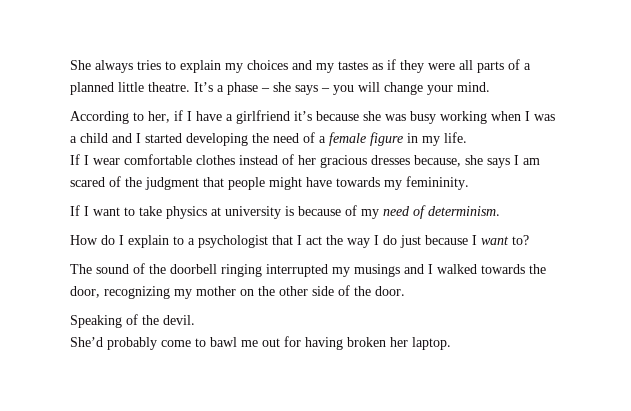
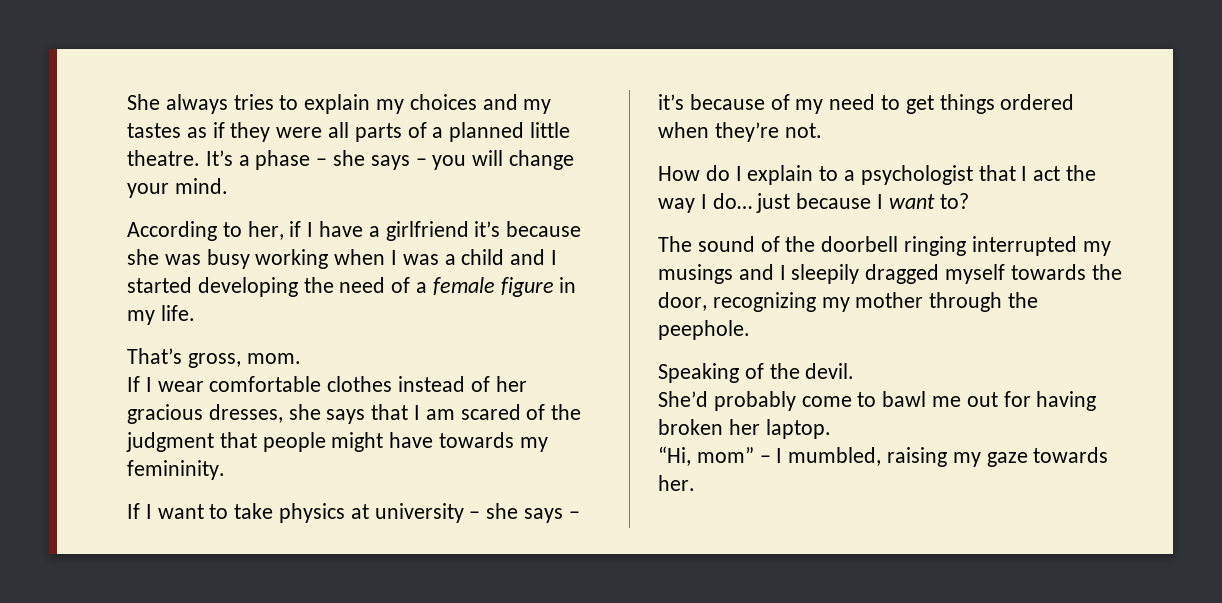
+ That’s gross, mom.
- If I wear comfortable clothes instead of her gracious dresses because, she says I am scared of the judgment that people might have towards my femininity.
+ If I wear comfortable clothes instead of her gracious dresses, she says that I am scared of the judgment that people might have towards my femininity.
- If I want to take physics at university is because of my need of determinism.
+ If I want to take physics at university – she says – it’s because of my need to get things ordered when they’re not.
- How do I explain to a psychologist that I act the way I do just because I want to?
+ How do I explain to a psychologist that I act the way I do… just because I want to?
- The sound of the doorbell ringing interrupted my musings and I walked towards the door, recognizing my mother on the other side of the door.
+ The sound of the doorbell ringing interrupted my musings and I sleepily dragged myself towards the door, recognizing my mother through the peephole.
+ “Hi, mom” – I mumbled, raising my gaze towards her.

